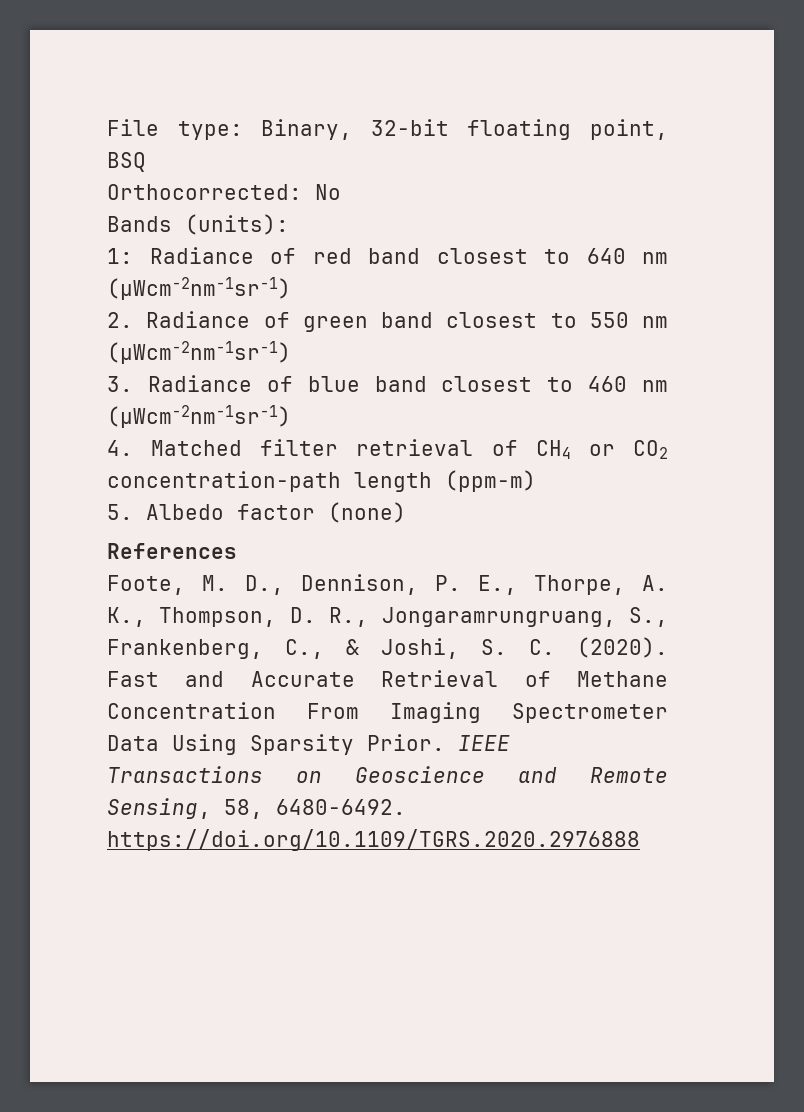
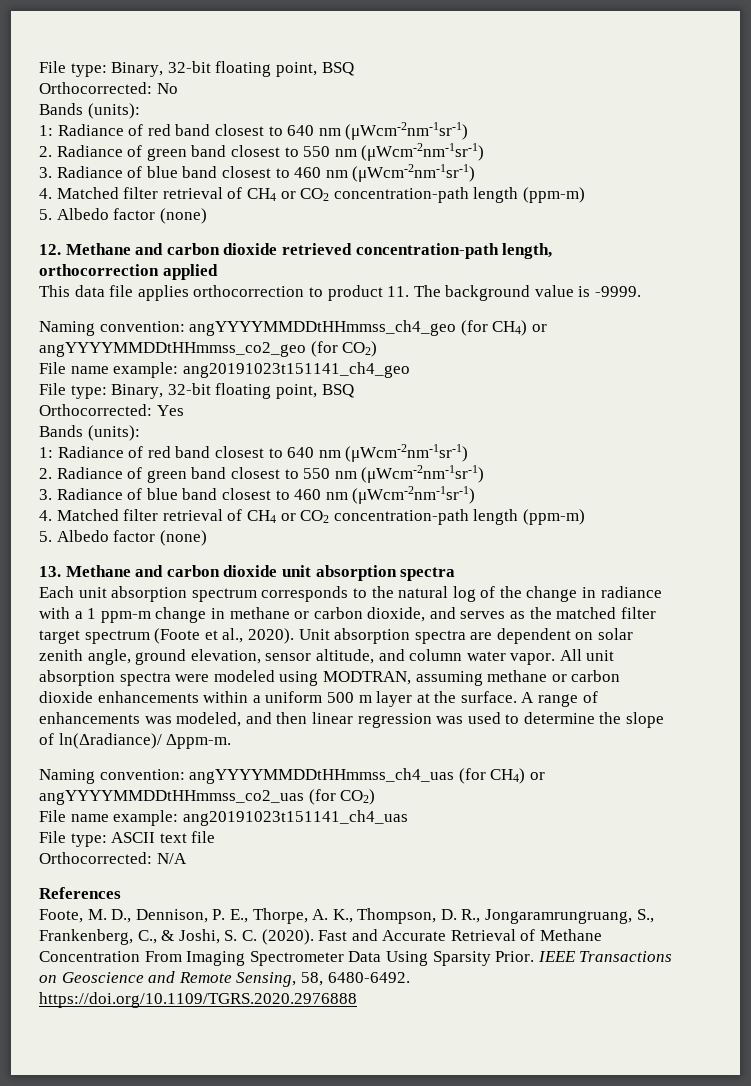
+ 12. Methane and carbon dioxide retrieved concentration-path length, orthocorrection applied
+ This data file applies orthocorrection to product 11. The background value is -9999.
+ Naming convention: angYYYYMMDDtHHmmss_ch4_geo (for CH4) or angYYYYMMDDtHHmmss_co2_geo (for CO2)
+ File name example: ang20191023t151141_ch4_geo
+ File type: Binary, 32-bit floating point, BSQ
+ Orthocorrected: Yes
+ Bands (units):
+ 1: Radiance of red band closest to 640 nm (μWcm-2nm-1sr-1)
+ 2. Radiance of green band closest to 550 nm (μWcm-2nm-1sr-1)
+ 3. Radiance of blue band closest to 460 nm (μWcm-2nm-1sr-1)
+ 4. Matched filter retrieval of CH4 or CO2 concentration-path length (ppm-m)
+ 5. Albedo factor (none)
+ 13. Methane and carbon dioxide unit absorption spectra
+ Each unit absorption spectrum corresponds to the natural log of the change in radiance with a 1 ppm-m change in methane or carbon dioxide, and serves as the matched filter target spectrum (Foote et al., 2020). Unit absorption spectra are dependent on solar zenith angle, ground elevation, sensor altitude, and column water vapor. All unit absorption spectra were modeled using MODTRAN, assuming methane or carbon dioxide enhancements within a uniform 500 m layer at the surface. A range of enhancements was modeled, and then linear regression was used to determine the slope of ln(Δradiance)/ Δppm-m.
+ Naming convention: angYYYYMMDDtHHmmss_ch4_uas (for CH4) or angYYYYMMDDtHHmmss_co2_uas (for CO2)
+ File name example: ang20191023t151141_ch4_uas
+ File type: ASCII text file
+ Orthocorrected: N/A

